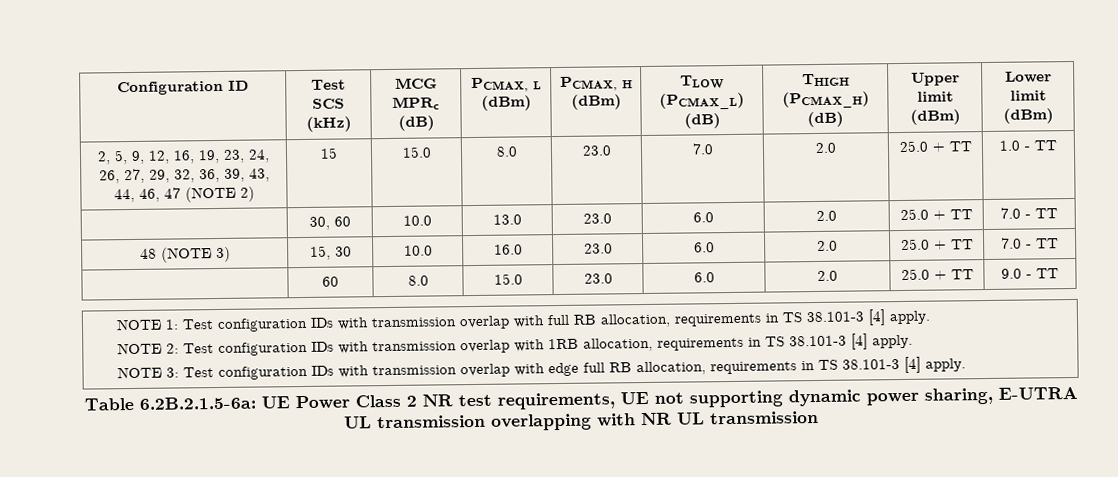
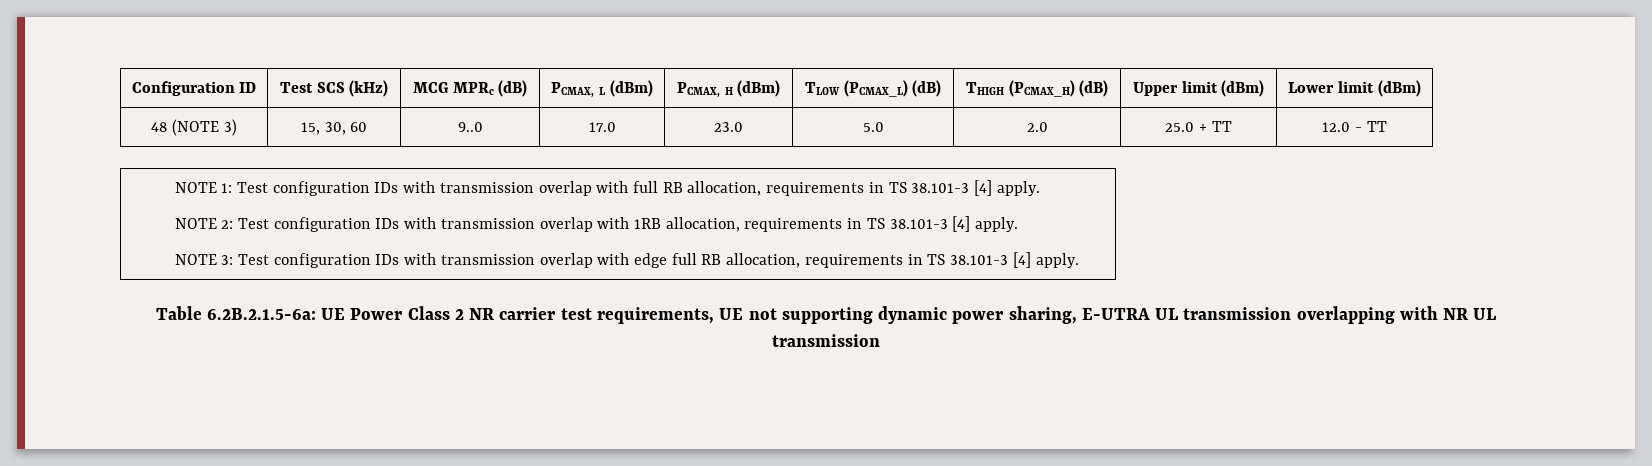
- 2, 5, 9, 12, 16, 19, 23, 24, 26, 27, 29, 32, 36, 39, 43, 44, 46, 47 (NOTE 2) | 15 | 15.0 | 8.0 | 23.0 | 7.0 | 2.0 | 25.0 + TT | 1.0 - TT
- | 30, 60 | 10.0 | 13.0 | 23.0 | 6.0 | 2.0 | 25.0 + TT | 7.0 - TT
- 48 (NOTE 3) | 15, 30 | 10.0 | 16.0 | 23.0 | 6.0 | 2.0 | 25.0 + TT | 7.0 - TT
- | 60 | 8.0 | 15.0 | 23.0 | 6.0 | 2.0 | 25.0 + TT | 9.0 - TT
+ 48 (NOTE 3) | 15, 30, 60 | 9..0 | 17.0 | 23.0 | 5.0 | 2.0 | 25.0 + TT | 12.0 - TT
- Table 6.2B.2.1.5-6a: UE Power Class 2 NR test requirements, UE not supporting dynamic power sharing, E-UTRA UL transmission overlapping with NR UL transmission
+ Table 6.2B.2.1.5-6a: UE Power Class 2 NR carrier test requirements, UE not supporting dynamic power sharing, E-UTRA UL transmission overlapping with NR UL transmission

